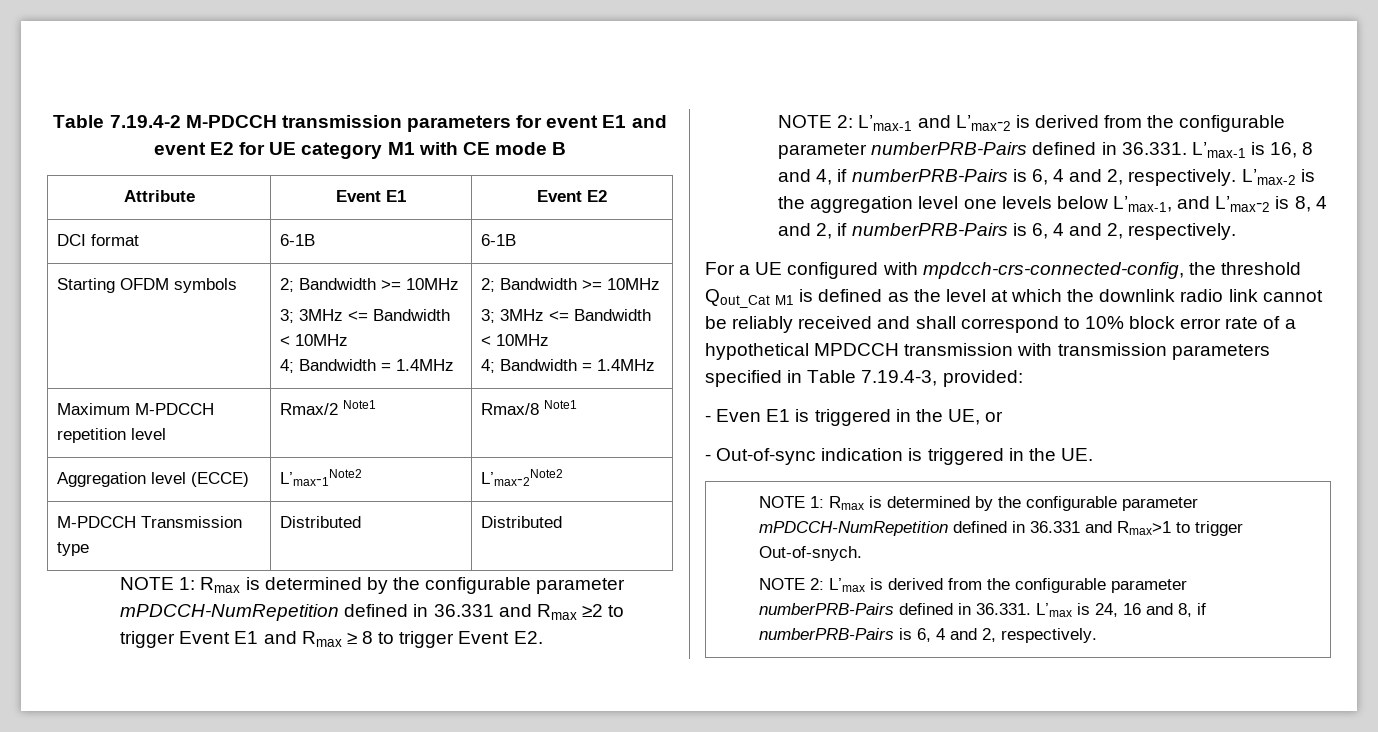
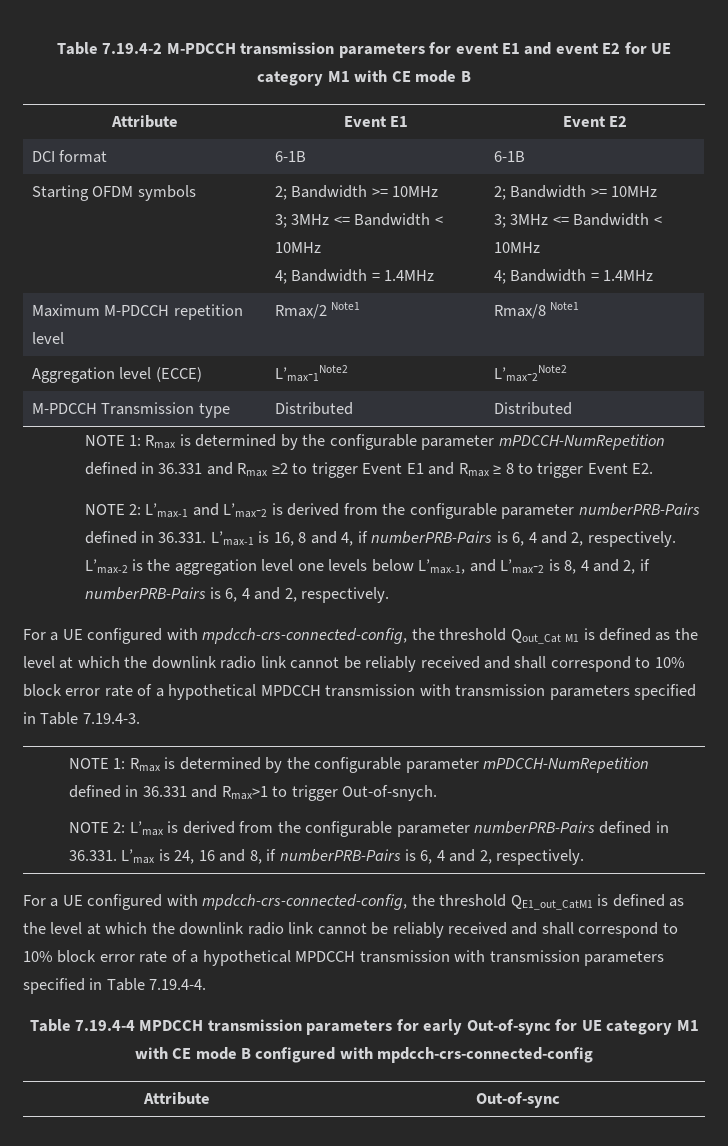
- For a UE configured with mpdcch-crs-connected-config, the threshold Qout_Cat M1 is defined as the level at which the downlink radio link cannot be reliably received and shall correspond to 10% block error rate of a hypothetical MPDCCH transmission with transmission parameters specified in Table 7.19.4-3, provided:
- - Even E1 is triggered in the UE, or
- - Out-of-sync indication is triggered in the UE.
+ For a UE configured with mpdcch-crs-connected-config, the threshold Qout_Cat M1 is defined as the level at which the downlink radio link cannot be reliably received and shall correspond to 10% block error rate of a hypothetical MPDCCH transmission with transmission parameters specified in Table 7.19.4-3.
+ For a UE configured with mpdcch-crs-connected-config, the threshold QE1_out_CatM1 is defined as the level at which the downlink radio link cannot be reliably received and shall correspond to 10% block error rate of a hypothetical MPDCCH transmission with transmission parameters specified in Table 7.19.4-4.
+ Table 7.19.4-4 MPDCCH transmission parameters for early Out-of-sync for UE category M1 with CE mode B configured with mpdcch-crs-connected-config
+ Attribute | Out-of-sync

